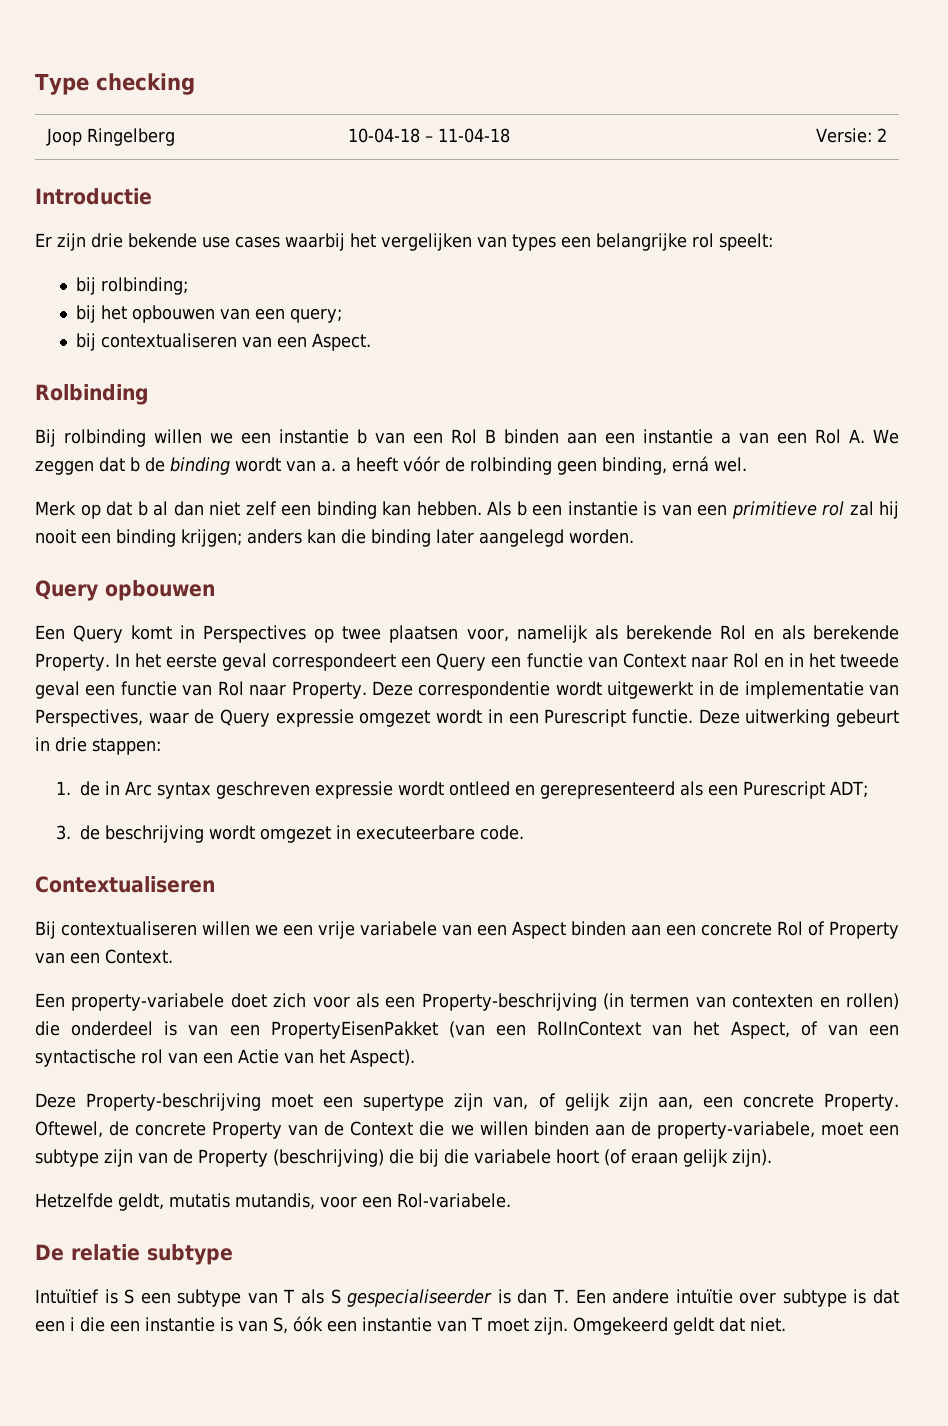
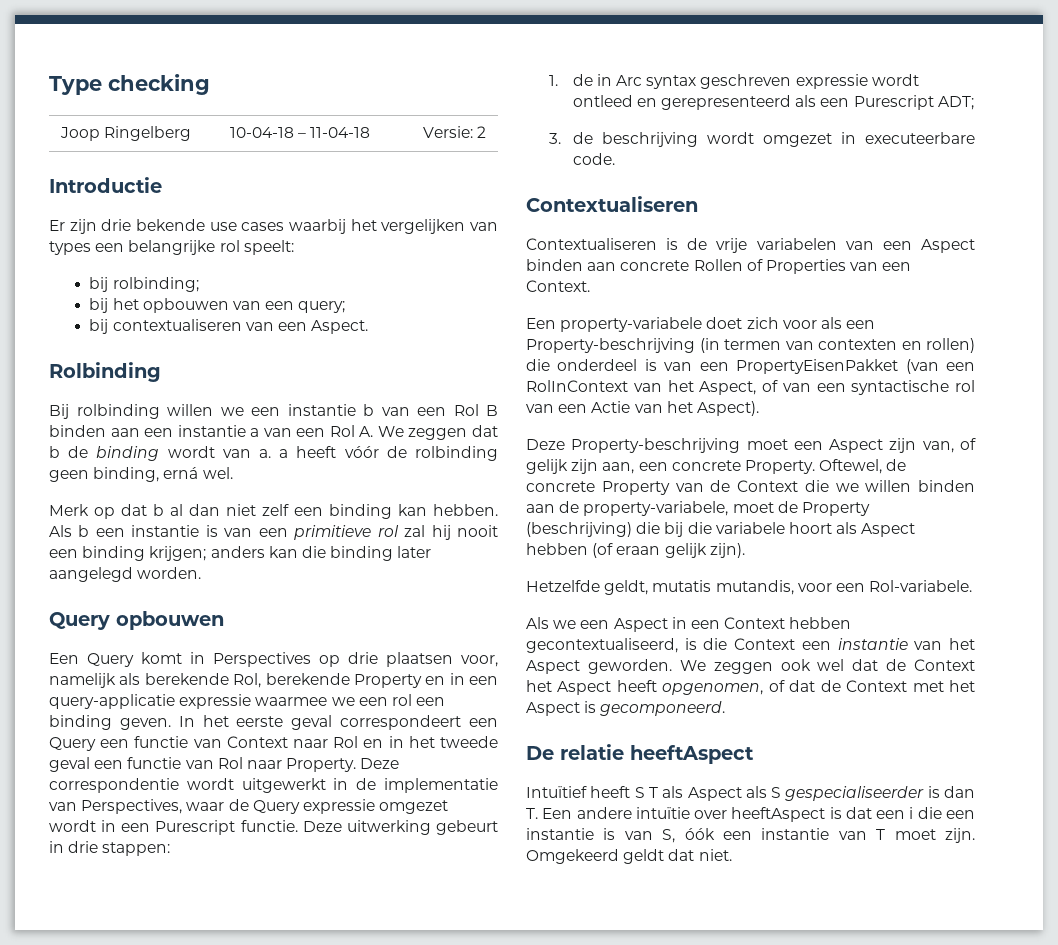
- Een Query komt in Perspectives op twee plaatsen voor, namelijk als berekende Rol en als berekende Property.
+ Een Query komt in Perspectives op drie plaatsen voor, namelijk als berekende Rol, berekende Property en in een query-applicatie expressie waarmee we een rol een binding geven.
- Bij contextualiseren willen we een vrije variabele van een Aspect binden aan een concrete Rol of Property van een Context.
+ Contextualiseren is de vrije variabelen van een Aspect binden aan concrete Rollen of Properties van een Context.
- Deze Property-beschrijving moet een supertype zijn van, of gelijk zijn aan, een concrete Property.
+ Deze Property-beschrijving moet een Aspect zijn van, of gelijk zijn aan, een concrete Property.
- Oftewel, de concrete Property van de Context die we willen binden aan de property-variabele, moet een subtype zijn van de Property (beschrijving) die bij die variabele hoort (of eraan gelijk zijn).
+ Oftewel, de concrete Property van de Context die we willen binden aan de property-variabele, moet de Property (beschrijving) die bij die variabele hoort als Aspect hebben (of eraan gelijk zijn).
+ Als we een Aspect in een Context hebben gecontextualiseerd, is die Context een instantie van het Aspect geworden. We zeggen ook wel dat de Context het Aspect heeft opgenomen, of dat de Context met het Aspect is gecomponeerd.
- De relatie subtype
+ De relatie heeftAspect
- Intuïtief is S een subtype van T als S gespecialiseerder is dan T. Een andere intuïtie over subtype is dat een i die een instantie is van S, óók een instantie van T moet zijn.
+ Intuïtief heeft S T als Aspect als S gespecialiseerder is dan T. Een andere intuïtie over heeftAspect is dat een i die een instantie is van S, óók een instantie van T moet zijn.

